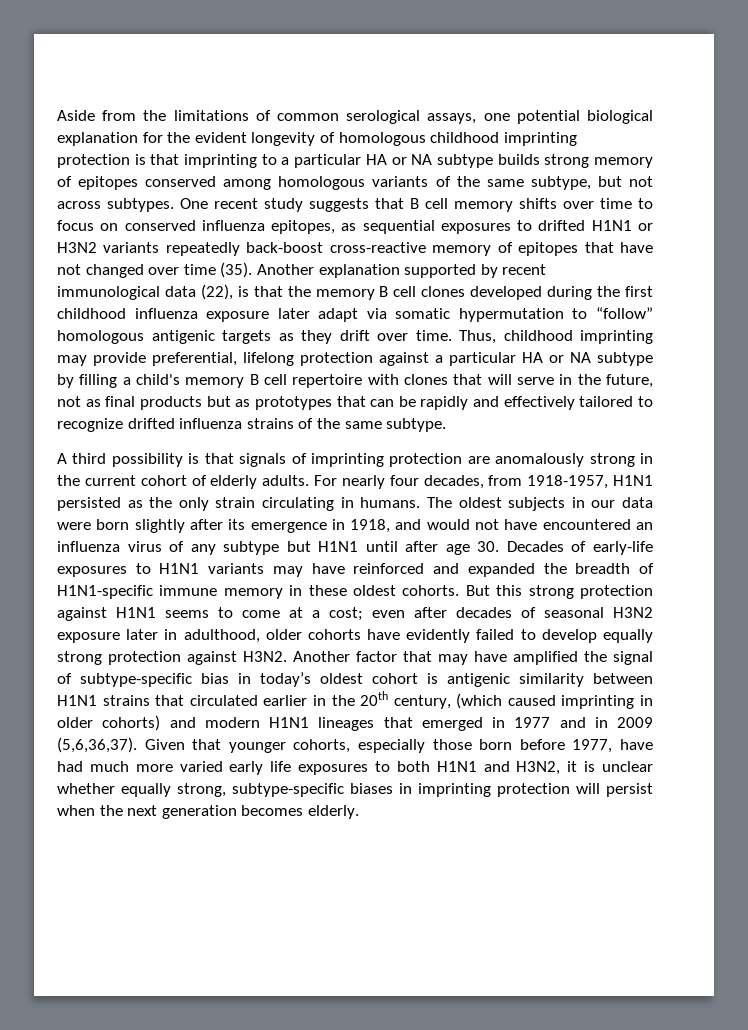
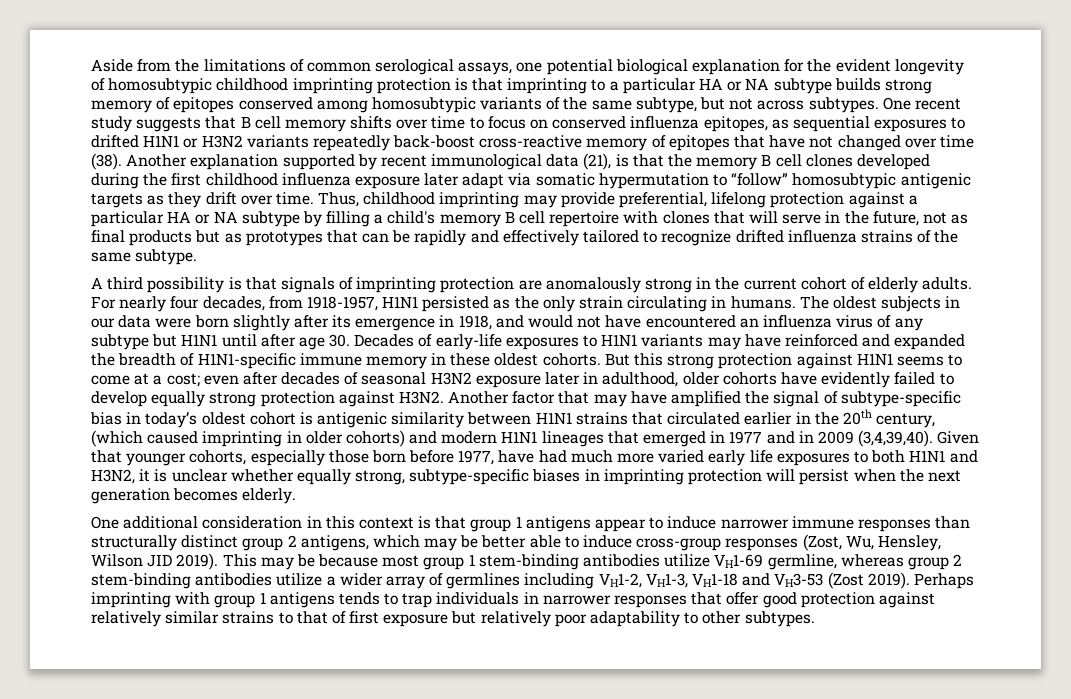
- Aside from the limitations of common serological assays, one potential biological explanation for the evident longevity of homologous childhood imprinting protection is that imprinting to a particular HA or NA subtype builds strong memory of epitopes conserved among homologous variants of the same subtype, but not across subtypes.
+ Aside from the limitations of common serological assays, one potential biological explanation for the evident longevity of homosubtypic childhood imprinting protection is that imprinting to a particular HA or NA subtype builds strong memory of epitopes conserved among homosubtypic variants of the same subtype, but not across subtypes.
- One recent study suggests that B cell memory shifts over time to focus on conserved influenza epitopes, as sequential exposures to drifted H1N1 or H3N2 variants repeatedly back-boost cross-reactive memory of epitopes that have not changed over time (35).
+ One recent study suggests that B cell memory shifts over time to focus on conserved influenza epitopes, as sequential exposures to drifted H1N1 or H3N2 variants repeatedly back-boost cross-reactive memory of epitopes that have not changed over time (38).
- Another explanation supported by recent immunological data (22), is that the memory B cell clones developed during the first childhood influenza exposure later adapt via somatic hypermutation to “follow” homologous antigenic targets as they drift over time.
+ Another explanation supported by recent immunological data (21), is that the memory B cell clones developed during the first childhood influenza exposure later adapt via somatic hypermutation to “follow” homosubtypic antigenic targets as they drift over time.
- Another factor that may have amplified the signal of subtype-specific bias in today’s oldest cohort is antigenic similarity between H1N1 strains that circulated earlier in the 20th century, (which caused imprinting in older cohorts) and modern H1N1 lineages that emerged in 1977 and in 2009 (5,6,36,37).
+ Another factor that may have amplified the signal of subtype-specific bias in today’s oldest cohort is antigenic similarity between H1N1 strains that circulated earlier in the 20th century, (which caused imprinting in older cohorts) and modern H1N1 lineages that emerged in 1977 and in 2009 (3,4,39,40).
+ One additional consideration in this context is that group 1 antigens appear to induce narrower immune responses than structurally distinct group 2 antigens, which may be better able to induce cross-group responses (Zost, Wu, Hensley, Wilson JID 2019). This may be because most group 1 stem-binding antibodies utilize VH1-69 germline, whereas group 2 stem-binding antibodies utilize a wider array of germlines including VH1-2, VH1-3, VH1-18 and VH3-53 (Zost 2019). Perhaps imprinting with group 1 antigens tends to trap individuals in narrower responses that offer good protection against relatively similar strains to that of first exposure but relatively poor adaptability to other subtypes.

